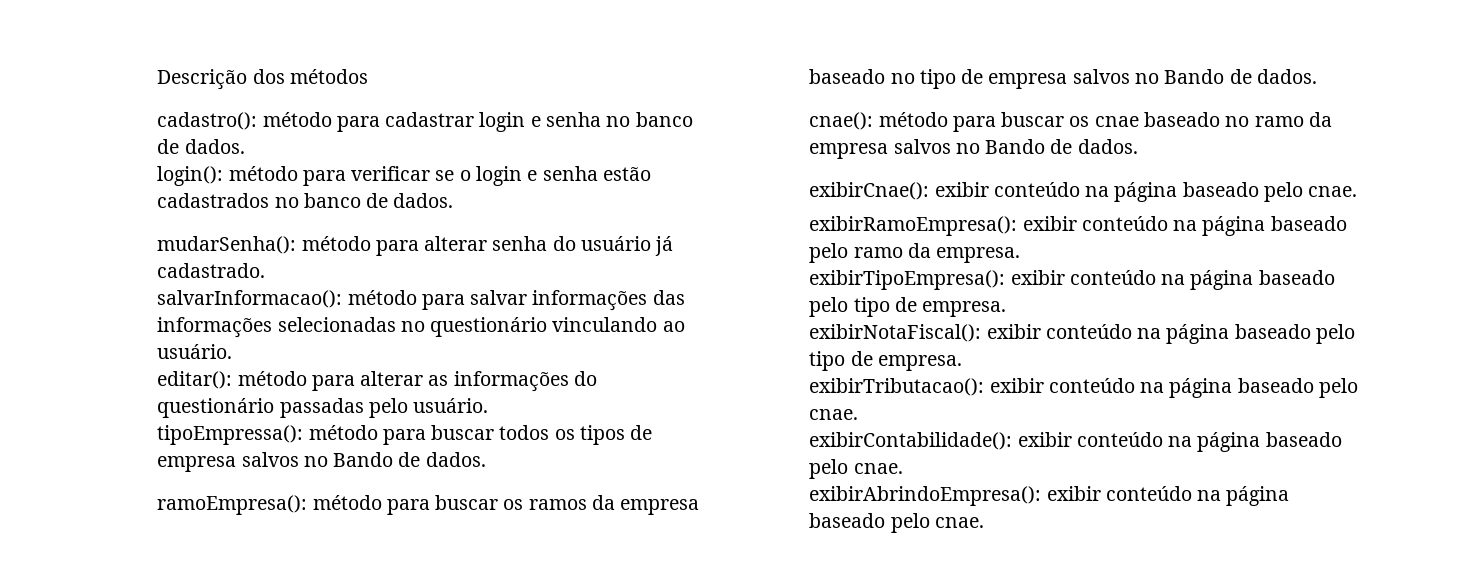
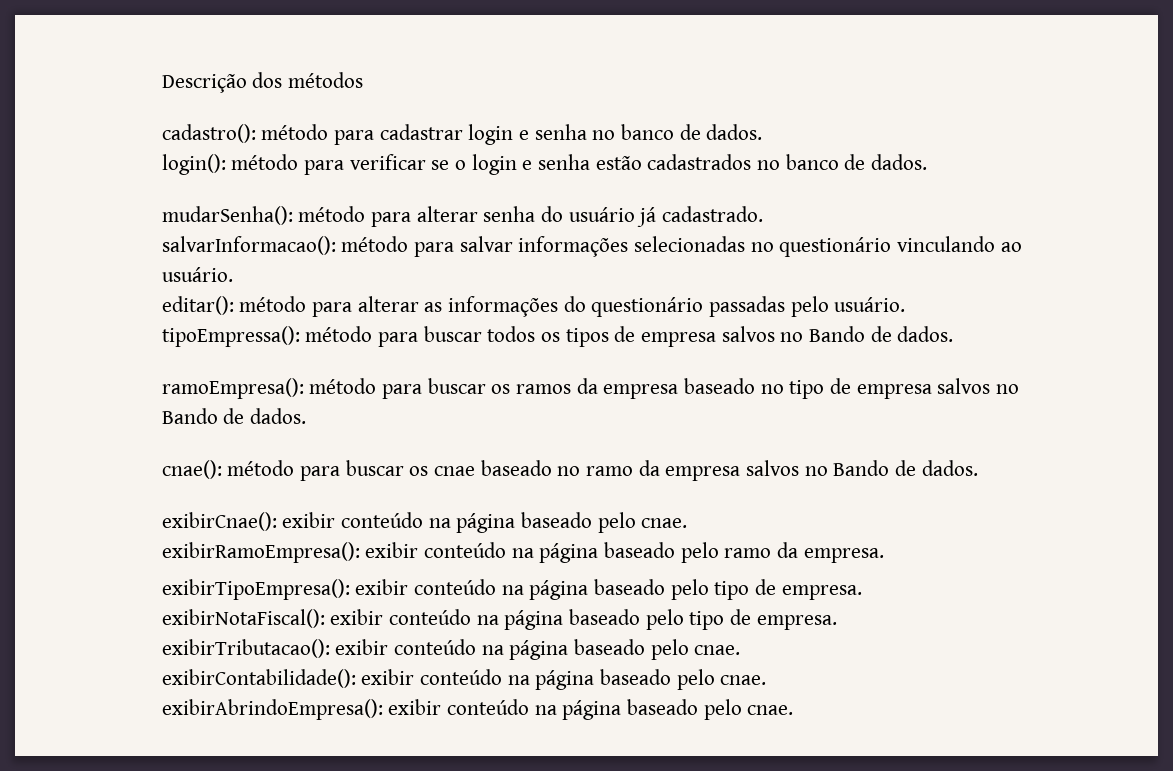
- salvarInformacao(): método para salvar informações das informações selecionadas no questionário vinculando ao usuário.
+ salvarInformacao(): método para salvar informações selecionadas no questionário vinculando ao usuário.

